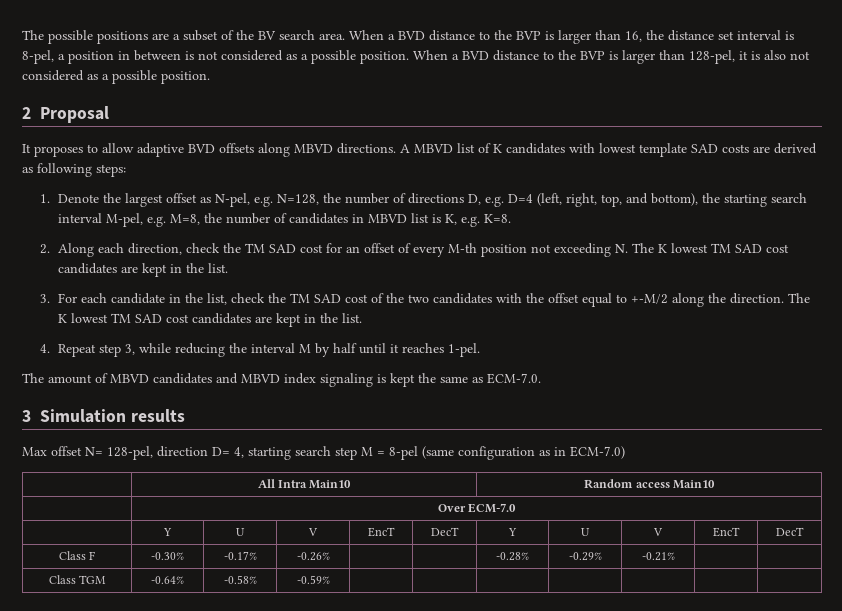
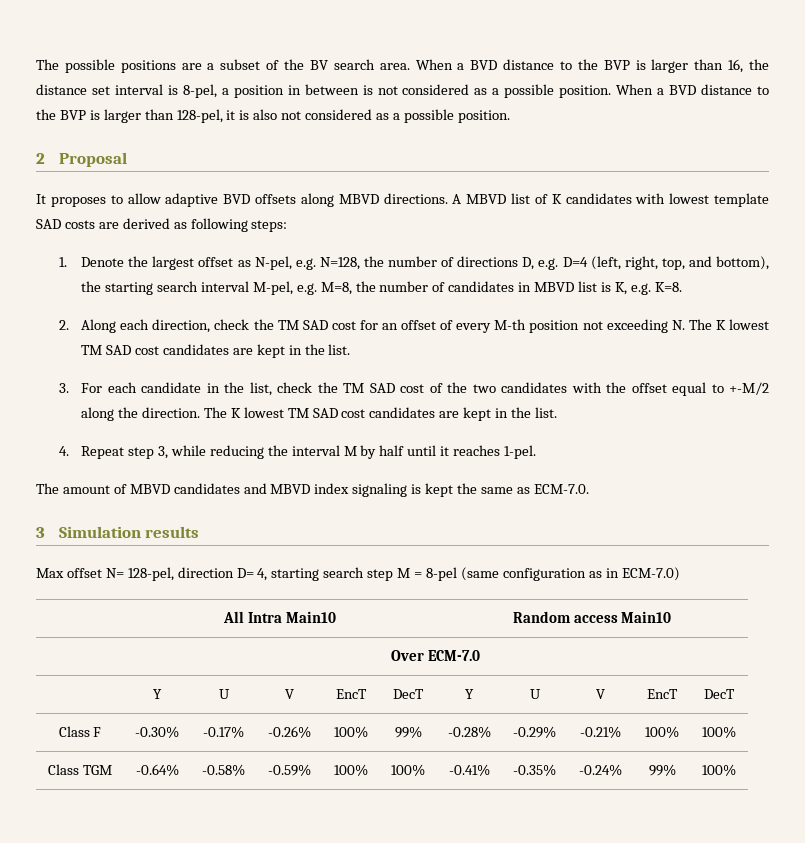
- Class F | -0.30% | -0.17% | -0.26% | | | -0.28% | -0.29% | -0.21% | |
+ Class F | -0.30% | -0.17% | -0.26% | 100% | 99% | -0.28% | -0.29% | -0.21% | 100% | 100%
- Class TGM | -0.64% | -0.58% | -0.59% | | | | | | |
+ Class TGM | -0.64% | -0.58% | -0.59% | 100% | 100% | -0.41% | -0.35% | -0.24% | 99% | 100%

